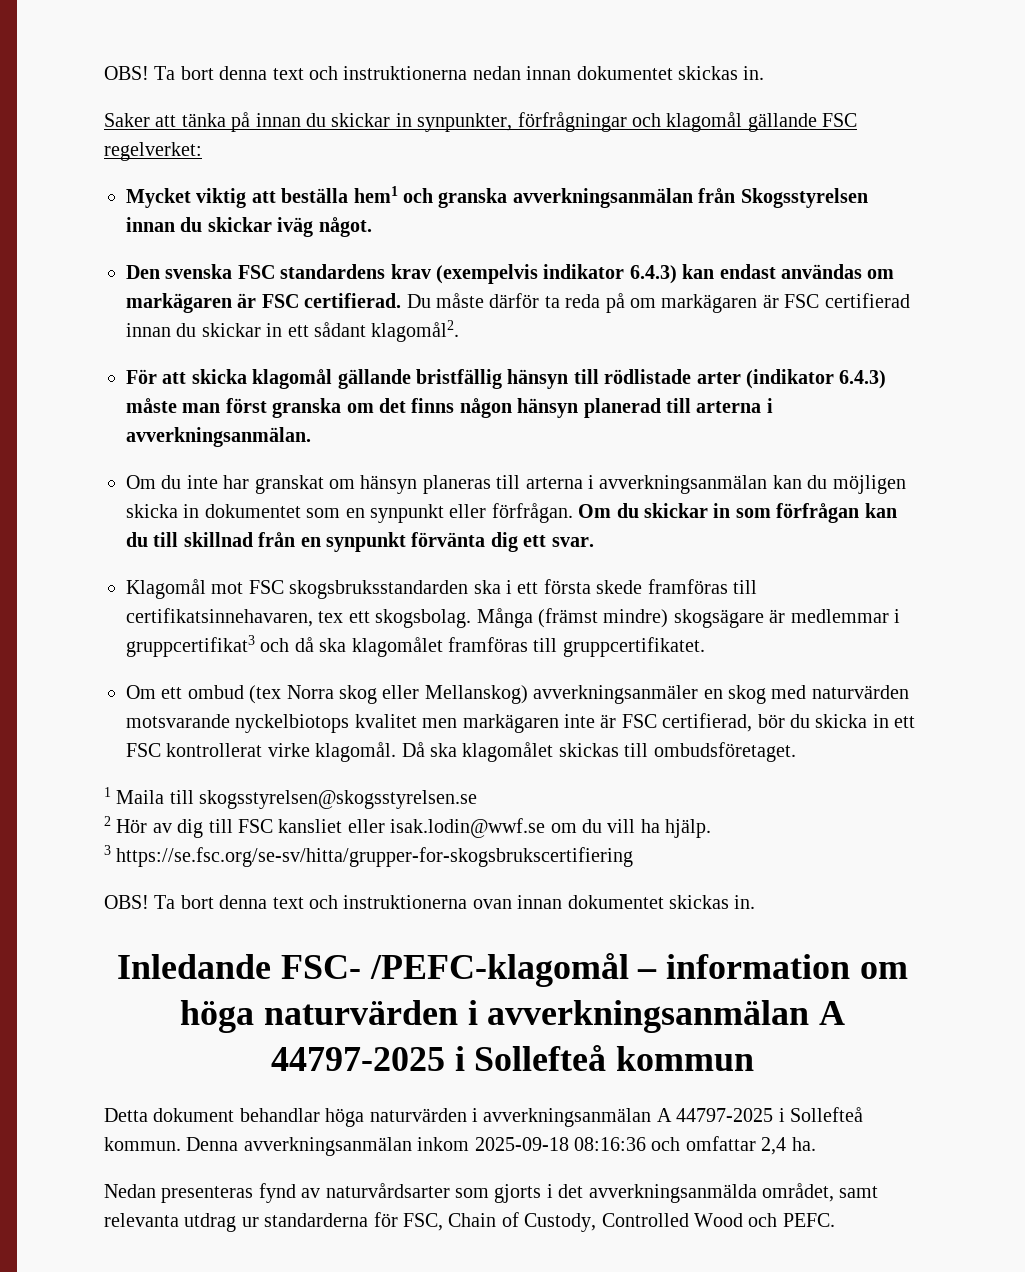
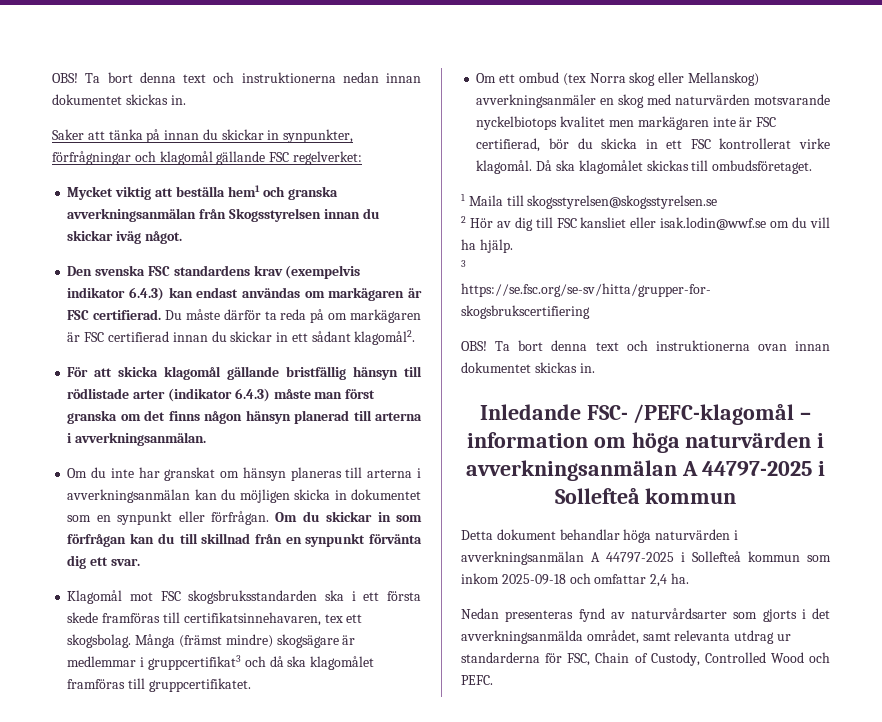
- Detta dokument behandlar höga naturvärden i avverkningsanmälan A 44797-2025 i Sollefteå kommun. Denna avverkningsanmälan inkom 2025-09-18 08:16:36 och omfattar 2,4 ha.
+ Detta dokument behandlar höga naturvärden i avverkningsanmälan A 44797-2025 i Sollefteå kommun som inkom 2025-09-18 och omfattar 2,4 ha.

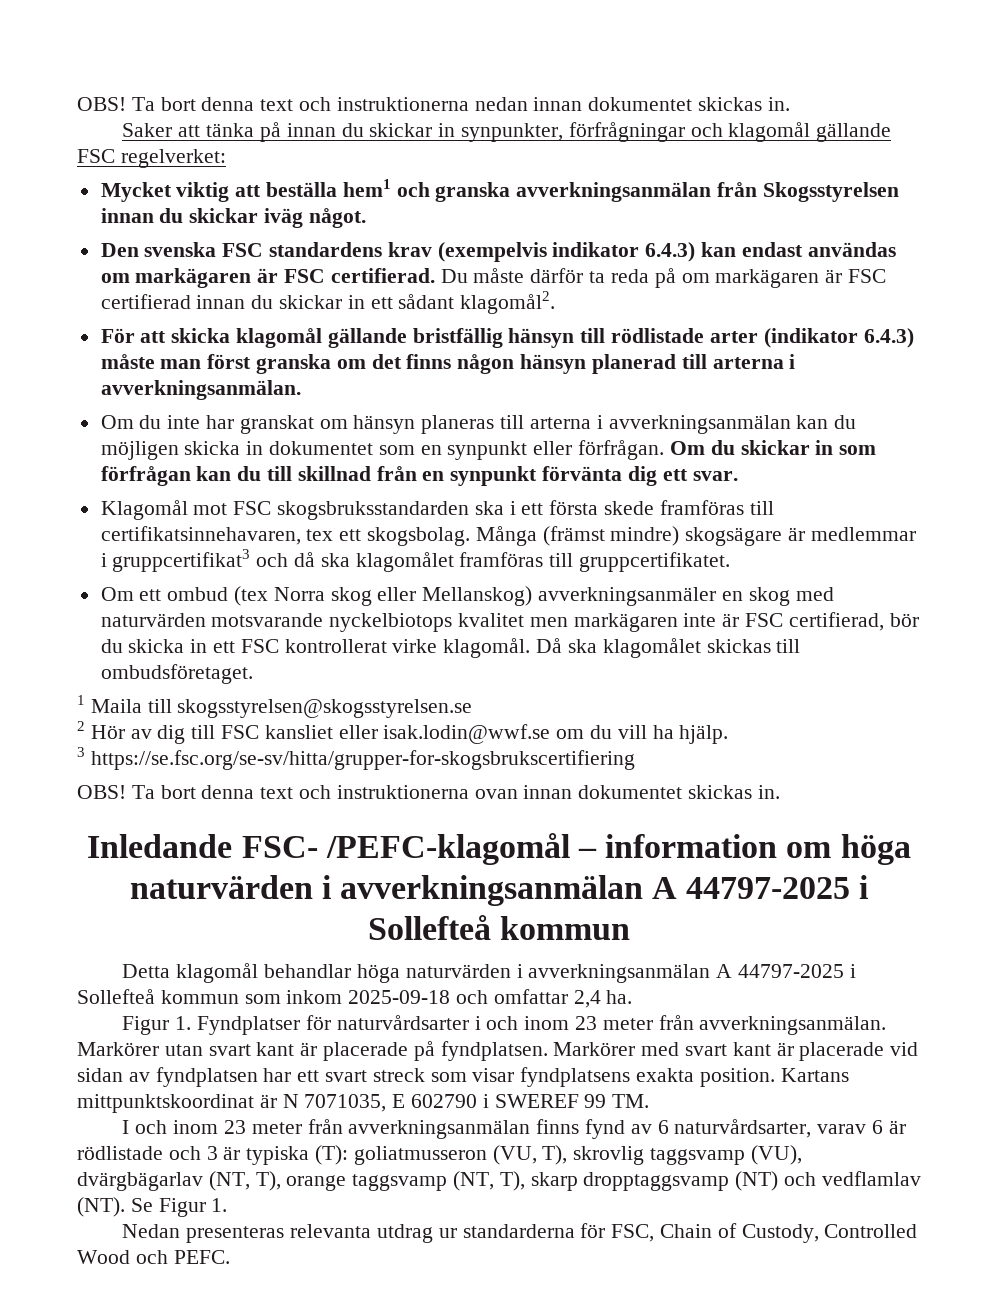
- Detta dokument behandlar höga naturvärden i avverkningsanmälan A 44797-2025 i Sollefteå kommun som inkom 2025-09-18 och omfattar 2,4 ha.
+ Detta klagomål behandlar höga naturvärden i avverkningsanmälan A 44797-2025 i Sollefteå kommun som inkom 2025-09-18 och omfattar 2,4 ha.
- Nedan presenteras fynd av naturvårdsarter som gjorts i det avverkningsanmälda området, samt relevanta utdrag ur standarderna för FSC, Chain of Custody, Controlled Wood och PEFC.
+ Figur 1. Fyndplatser för naturvårdsarter i och inom 23 meter från avverkningsanmälan. Markörer utan svart kant är placerade på fyndplatsen. Markörer med svart kant är placerade vid sidan av fyndplatsen har ett svart streck som visar fyndplatsens exakta position. Kartans mittpunktskoordinat är N 7071035, E 602790 i SWEREF 99 TM.
+ I och inom 23 meter från avverkningsanmälan finns fynd av 6 naturvårdsarter, varav 6 är rödlistade och 3 är typiska (T): goliatmusseron (VU, T), skrovlig taggsvamp (VU), dvärgbägarlav (NT, T), orange taggsvamp (NT, T), skarp dropptaggsvamp (NT) och vedflamlav (NT). Se Figur 1.
+ Nedan presenteras relevanta utdrag ur standarderna för FSC, Chain of Custody, Controlled Wood och PEFC.

